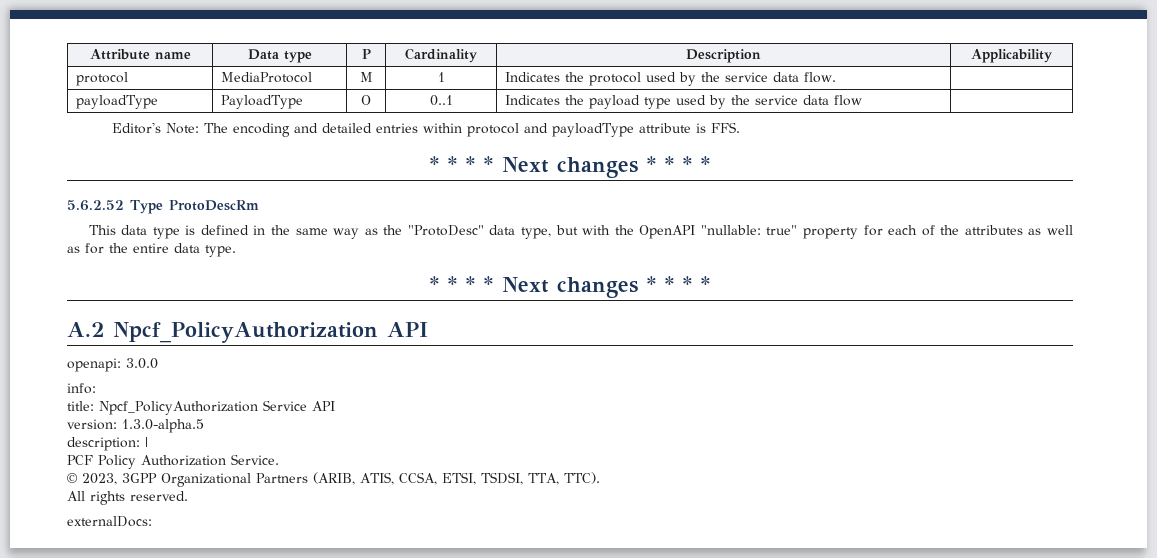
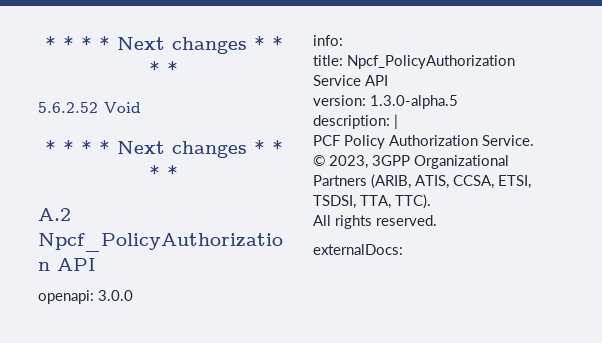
- Attribute name | Data type | P | Cardinality | Description | Applicability
- protocol | MediaProtocol | M | 1 | Indicates the protocol used by the service data flow. |
- payloadType | PayloadType | O | 0..1 | Indicates the payload type used by the service data flow |
- Editor's Note: The encoding and detailed entries within protocol and payloadType attribute is FFS.
- 5.6.2.52 Type ProtoDescRm
- This data type is defined in the same way as the "ProtoDesc" data type, but with the OpenAPI "nullable: true" property for each of the attributes as well as for the entire data type.
+ 5.6.2.52 Void

